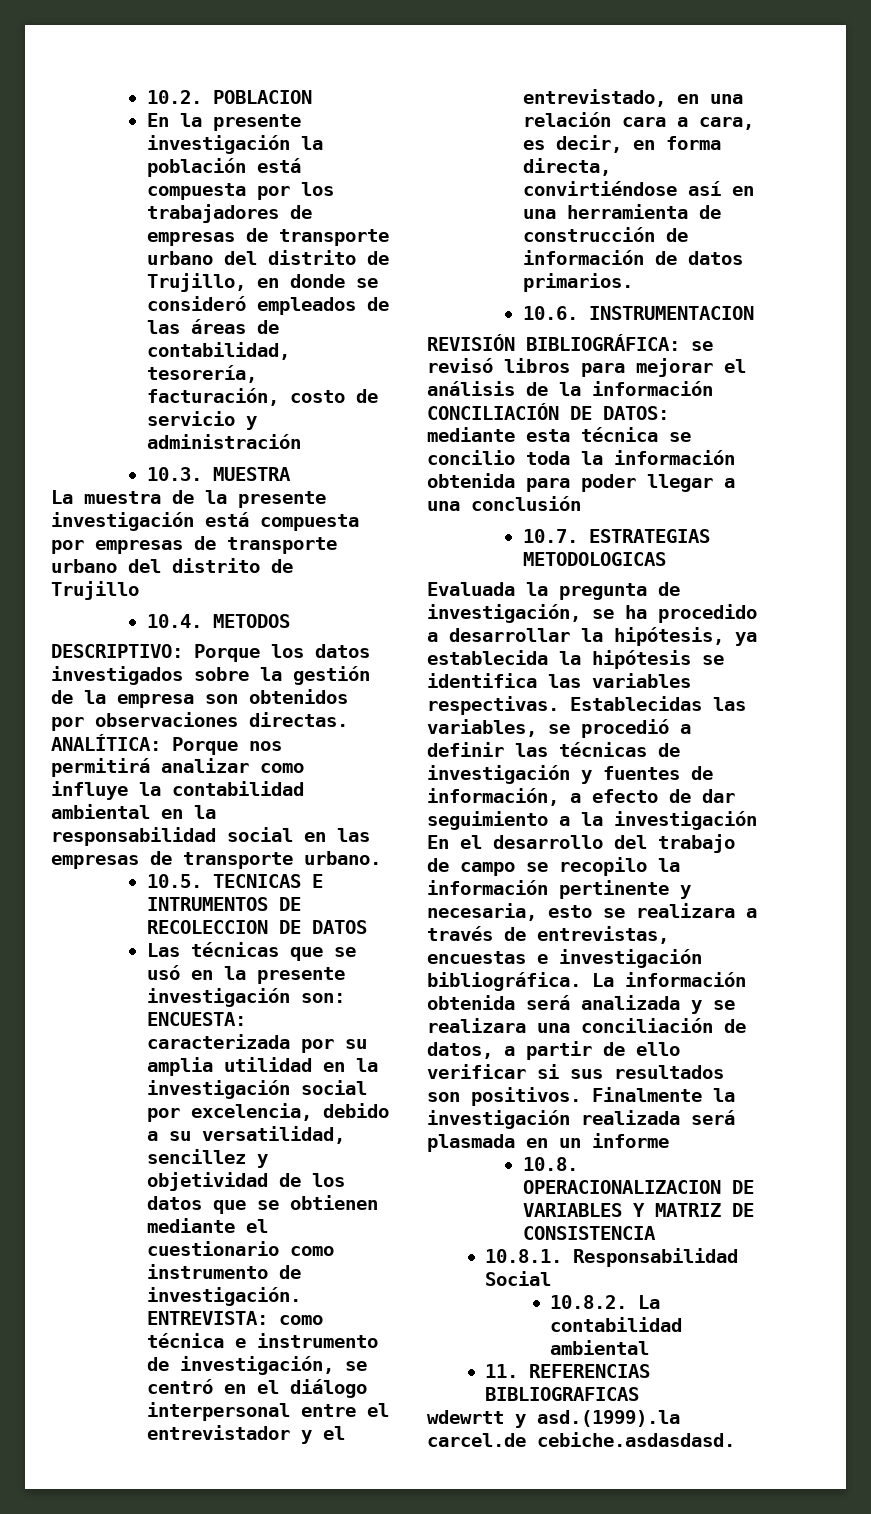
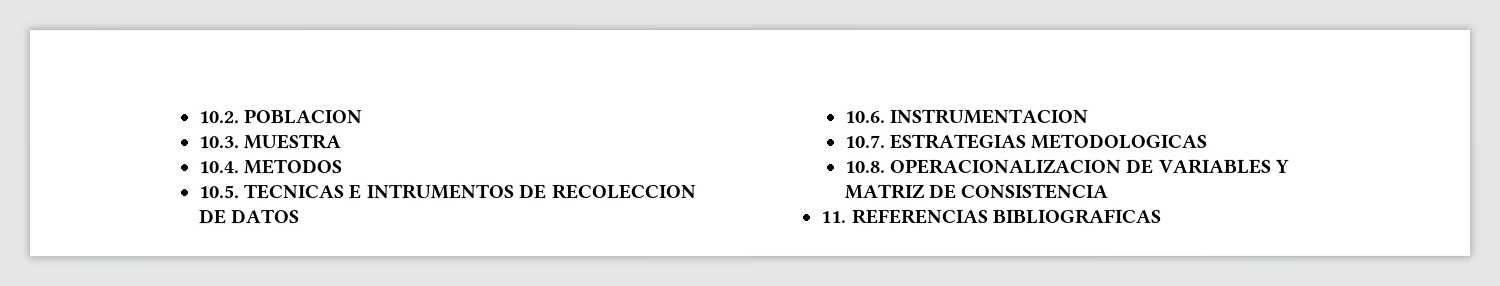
- En la presente investigación la población está compuesta por los trabajadores de empresas de transporte urbano del distrito de Trujillo, en donde se consideró empleados de las áreas de contabilidad, tesorería, facturación, costo de servicio y administración
  10.3. MUESTRA
- La muestra de la presente investigación está compuesta por empresas de transporte urbano del distrito de Trujillo
  10.4. METODOS
- DESCRIPTIVO: Porque los datos investigados sobre la gestión de la empresa son obtenidos por observaciones directas. ANALÍTICA: Porque nos permitirá analizar como influye la contabilidad ambiental en la responsabilidad social en las empresas de transporte urbano.
- Las técnicas que se usó en la presente investigación son: ENCUESTA: caracterizada por su amplia utilidad en la investigación social por excelencia, debido a su versatilidad, sencillez y objetividad de los datos que se obtienen mediante el cuestionario como instrumento de investigación. ENTREVISTA: como técnica e instrumento de investigación, se centró en el diálogo interpersonal entre el entrevistador y el entrevistado, en una relación cara a cara, es decir, en forma directa, convirtiéndose así en una herramienta de construcción de información de datos primarios.
  10.6. INSTRUMENTACION
- REVISIÓN BIBLIOGRÁFICA: se revisó libros para mejorar el análisis de la información CONCILIACIÓN DE DATOS: mediante esta técnica se concilio toda la información obtenida para poder llegar a una conclusión
  10.7. ESTRATEGIAS METODOLOGICAS
- Evaluada la pregunta de investigación, se ha procedido a desarrollar la hipótesis, ya establecida la hipótesis se identifica las variables respectivas. Establecidas las variables, se procedió a definir las técnicas de investigación y fuentes de información, a efecto de dar seguimiento a la investigación En el desarrollo del trabajo de campo se recopilo la información pertinente y necesaria, esto se realizara a través de entrevistas, encuestas e investigación bibliográfica. La información obtenida será analizada y se realizara una conciliación de datos, a partir de ello verificar si sus resultados son positivos. Finalmente la investigación realizada será plasmada en un informe
- 10.8.1. Responsabilidad Social
- 10.8.2. La contabilidad ambiental
  11. REFERENCIAS BIBLIOGRAFICAS
- wdewrtt y asd.(1999).la carcel.de cebiche.asdasdasd.

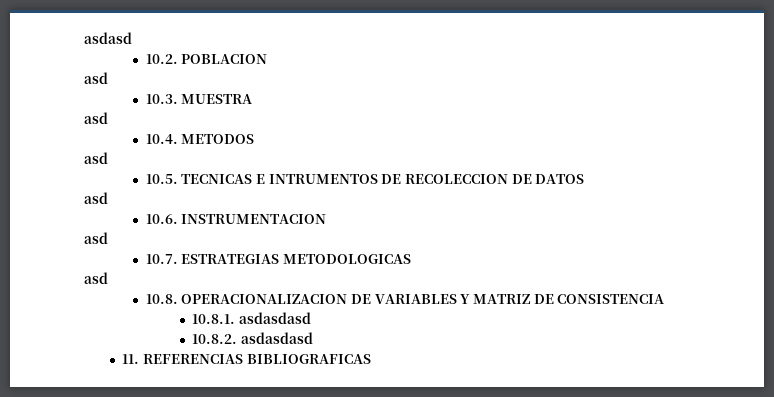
+ asdasd
  10.2. POBLACION
+ asd
  10.3. MUESTRA
+ asd
  10.4. METODOS
+ asd
  10.5. TECNICAS E INTRUMENTOS DE RECOLECCION DE DATOS
+ asd
  10.6. INSTRUMENTACION
+ asd
  10.7. ESTRATEGIAS METODOLOGICAS
+ asd
+ 10.8.1. asdasdasd
+ 10.8.2. asdasdasd

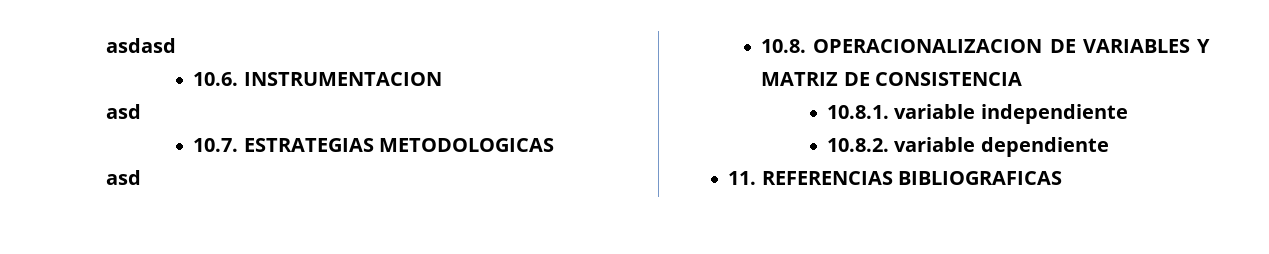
- 10.2. POBLACION
- asd
- 10.3. MUESTRA
- asd
- 10.4. METODOS
- asd
- 10.5. TECNICAS E INTRUMENTOS DE RECOLECCION DE DATOS
- asd
- 10.8.1. asdasdasd
+ 10.8.1. variable independiente
- 10.8.2. asdasdasd
+ 10.8.2. variable dependiente

